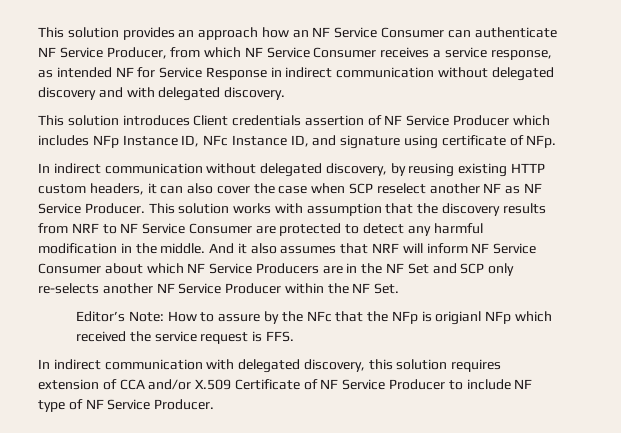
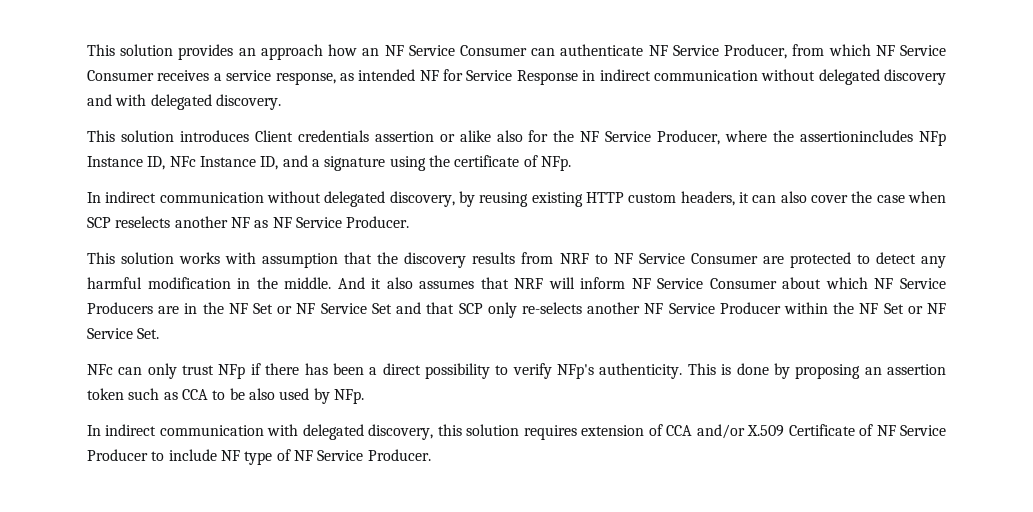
- This solution introduces Client credentials assertion of NF Service Producer which includes NFp Instance ID, NFc Instance ID, and signature using certificate of NFp.
+ This solution introduces Client credentials assertion or alike also for the NF Service Producer, where the assertionincludes NFp Instance ID, NFc Instance ID, and a signature using the certificate of NFp.
- In indirect communication without delegated discovery, by reusing existing HTTP custom headers, it can also cover the case when SCP reselect another NF as NF Service Producer. This solution works with assumption that the discovery results from NRF to NF Service Consumer are protected to detect any harmful modification in the middle.
+ In indirect communication without delegated discovery, by reusing existing HTTP custom headers, it can also cover the case when SCP reselects another NF as NF Service Producer.
+ This solution works with assumption that the discovery results from NRF to NF Service Consumer are protected to detect any harmful modification in the middle.
- And it also assumes that NRF will inform NF Service Consumer about which NF Service Producers are in the NF Set and SCP only re-selects another NF Service Producer within the NF Set.
- Editor’s Note: How to assure by the NFc that the NFp is origianl NFp which received the service request is FFS.
+ And it also assumes that NRF will inform NF Service Consumer about which NF Service Producers are in the NF Set or NF Service Set and that SCP only re-selects another NF Service Producer within the NF Set or NF Service Set.
+ NFc can only trust NFp if there has been a direct possibility to verify NFp's authenticity. This is done by proposing an assertion token such as CCA to be also used by NFp.

